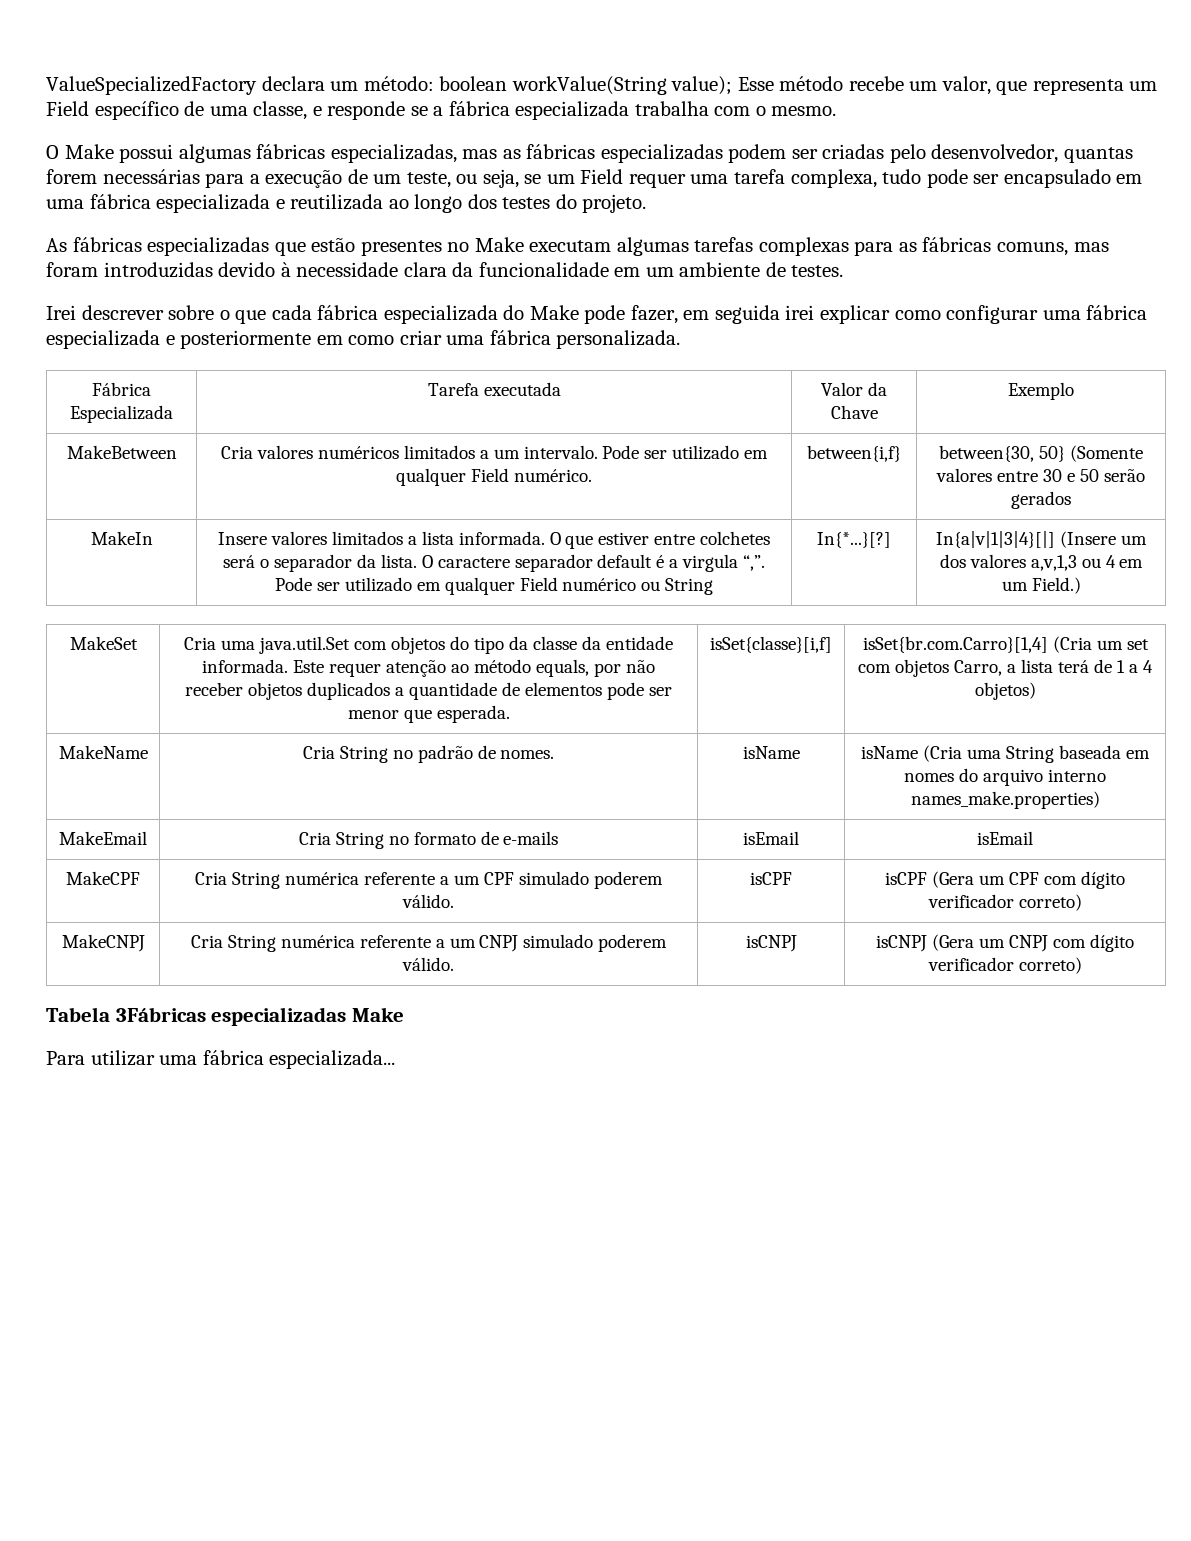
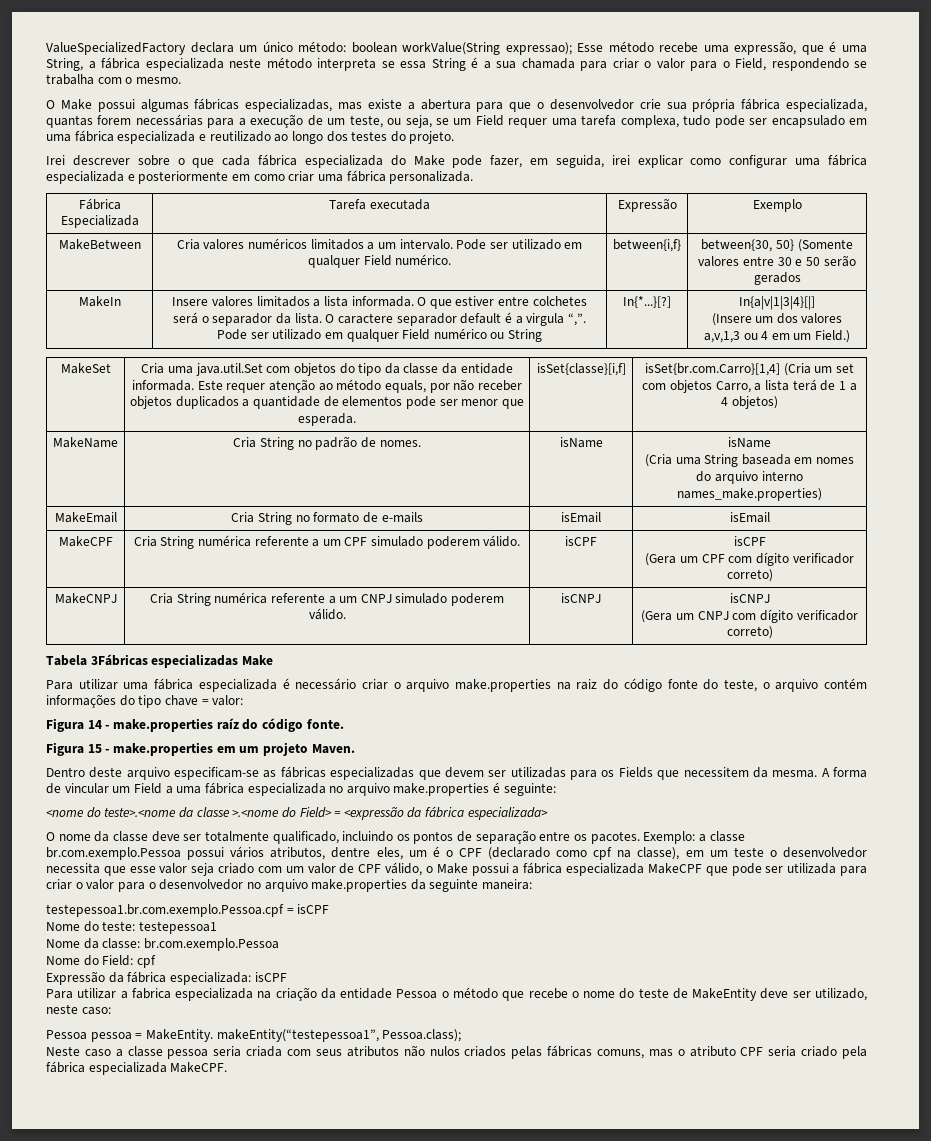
- ValueSpecializedFactory declara um método: boolean workValue(String value); Esse método recebe um valor, que representa um Field específico de uma classe, e responde se a fábrica especializada trabalha com o mesmo.
+ ValueSpecializedFactory declara um único método: boolean workValue(String expressao); Esse método recebe uma expressão, que é uma String, a fábrica especializada neste método interpreta se essa String é a sua chamada para criar o valor para o Field, respondendo se trabalha com o mesmo.
- O Make possui algumas fábricas especializadas, mas as fábricas especializadas podem ser criadas pelo desenvolvedor, quantas forem necessárias para a execução de um teste, ou seja, se um Field requer uma tarefa complexa, tudo pode ser encapsulado em uma fábrica especializada e reutilizada ao longo dos testes do projeto.
+ O Make possui algumas fábricas especializadas, mas existe a abertura para que o desenvolvedor crie sua própria fábrica especializada, quantas forem necessárias para a execução de um teste, ou seja, se um Field requer uma tarefa complexa, tudo pode ser encapsulado em uma fábrica especializada e reutilizado ao longo dos testes do projeto.
- As fábricas especializadas que estão presentes no Make executam algumas tarefas complexas para as fábricas comuns, mas foram introduzidas devido à necessidade clara da funcionalidade em um ambiente de testes.
- Irei descrever sobre o que cada fábrica especializada do Make pode fazer, em seguida irei explicar como configurar uma fábrica especializada e posteriormente em como criar uma fábrica personalizada.
+ Irei descrever sobre o que cada fábrica especializada do Make pode fazer, em seguida, irei explicar como configurar uma fábrica especializada e posteriormente em como criar uma fábrica personalizada.
- Fábrica Especializada | Tarefa executada | Valor da Chave | Exemplo
+ Fábrica Especializada | Tarefa executada | Expressão | Exemplo
- In{a|v|1|3|4}[|] (Insere um dos valores a,v,1,3 ou 4 em um Field.)
+ In{a|v|1|3|4}[|]
+ (Insere um dos valores a,v,1,3 ou 4 em um Field.)
- MakeName | Cria String no padrão de nomes. | isName | isName (Cria uma String baseada em nomes do arquivo interno names_make.properties)
+ MakeName | Cria String no padrão de nomes. | isName | isName
+ (Cria uma String baseada em nomes do arquivo interno names_make.properties)
- MakeCPF | Cria String numérica referente a um CPF simulado poderem válido. | isCPF | isCPF (Gera um CPF com dígito verificador correto)
+ MakeCPF | Cria String numérica referente a um CPF simulado poderem válido. | isCPF | isCPF
+ (Gera um CPF com dígito verificador correto)
- MakeCNPJ | Cria String numérica referente a um CNPJ simulado poderem válido. | isCNPJ | isCNPJ (Gera um CNPJ com dígito verificador correto)
+ MakeCNPJ | Cria String numérica referente a um CNPJ simulado poderem válido. | isCNPJ | isCNPJ
+ (Gera um CNPJ com dígito verificador correto)
- Para utilizar uma fábrica especializada...
+ Para utilizar uma fábrica especializada é necessário criar o arquivo make.properties na raiz do código fonte do teste, o arquivo contém informações do tipo chave = valor:
+ Figura 14 - make.properties raíz do código fonte.
+ Figura 15 - make.properties em um projeto Maven.
+ Dentro deste arquivo especificam-se as fábricas especializadas que devem ser utilizadas para os Fields que necessitem da mesma. A forma de vincular um Field a uma fábrica especializada no arquivo make.properties é seguinte:
+ <nome do teste>.<nome da classe >.<nome do Field> = <expressão da fábrica especializada>
+ O nome da classe deve ser totalmente qualificado, incluindo os pontos de separação entre os pacotes. Exemplo: a classe br.com.exemplo.Pessoa possui vários atributos, dentre eles, um é o CPF (declarado como cpf na classe), em um teste o desenvolvedor necessita que esse valor seja criado com um valor de CPF válido, o Make possui a fábrica especializada MakeCPF que pode ser utilizada para criar o valor para o desenvolvedor no arquivo make.properties da seguinte maneira:
+ testepessoa1.br.com.exemplo.Pessoa.cpf = isCPF
+ Nome do teste: testepessoa1
+ Nome da classe: br.com.exemplo.Pessoa
+ Nome do Field: cpf
+ Expressão da fábrica especializada: isCPF
+ Para utilizar a fabrica especializada na criação da entidade Pessoa o método que recebe o nome do teste de MakeEntity deve ser utilizado, neste caso:
+ Pessoa pessoa = MakeEntity. makeEntity(“testepessoa1”, Pessoa.class);
+ Neste caso a classe pessoa seria criada com seus atributos não nulos criados pelas fábricas comuns, mas o atributo CPF seria criado pela fábrica especializada MakeCPF.

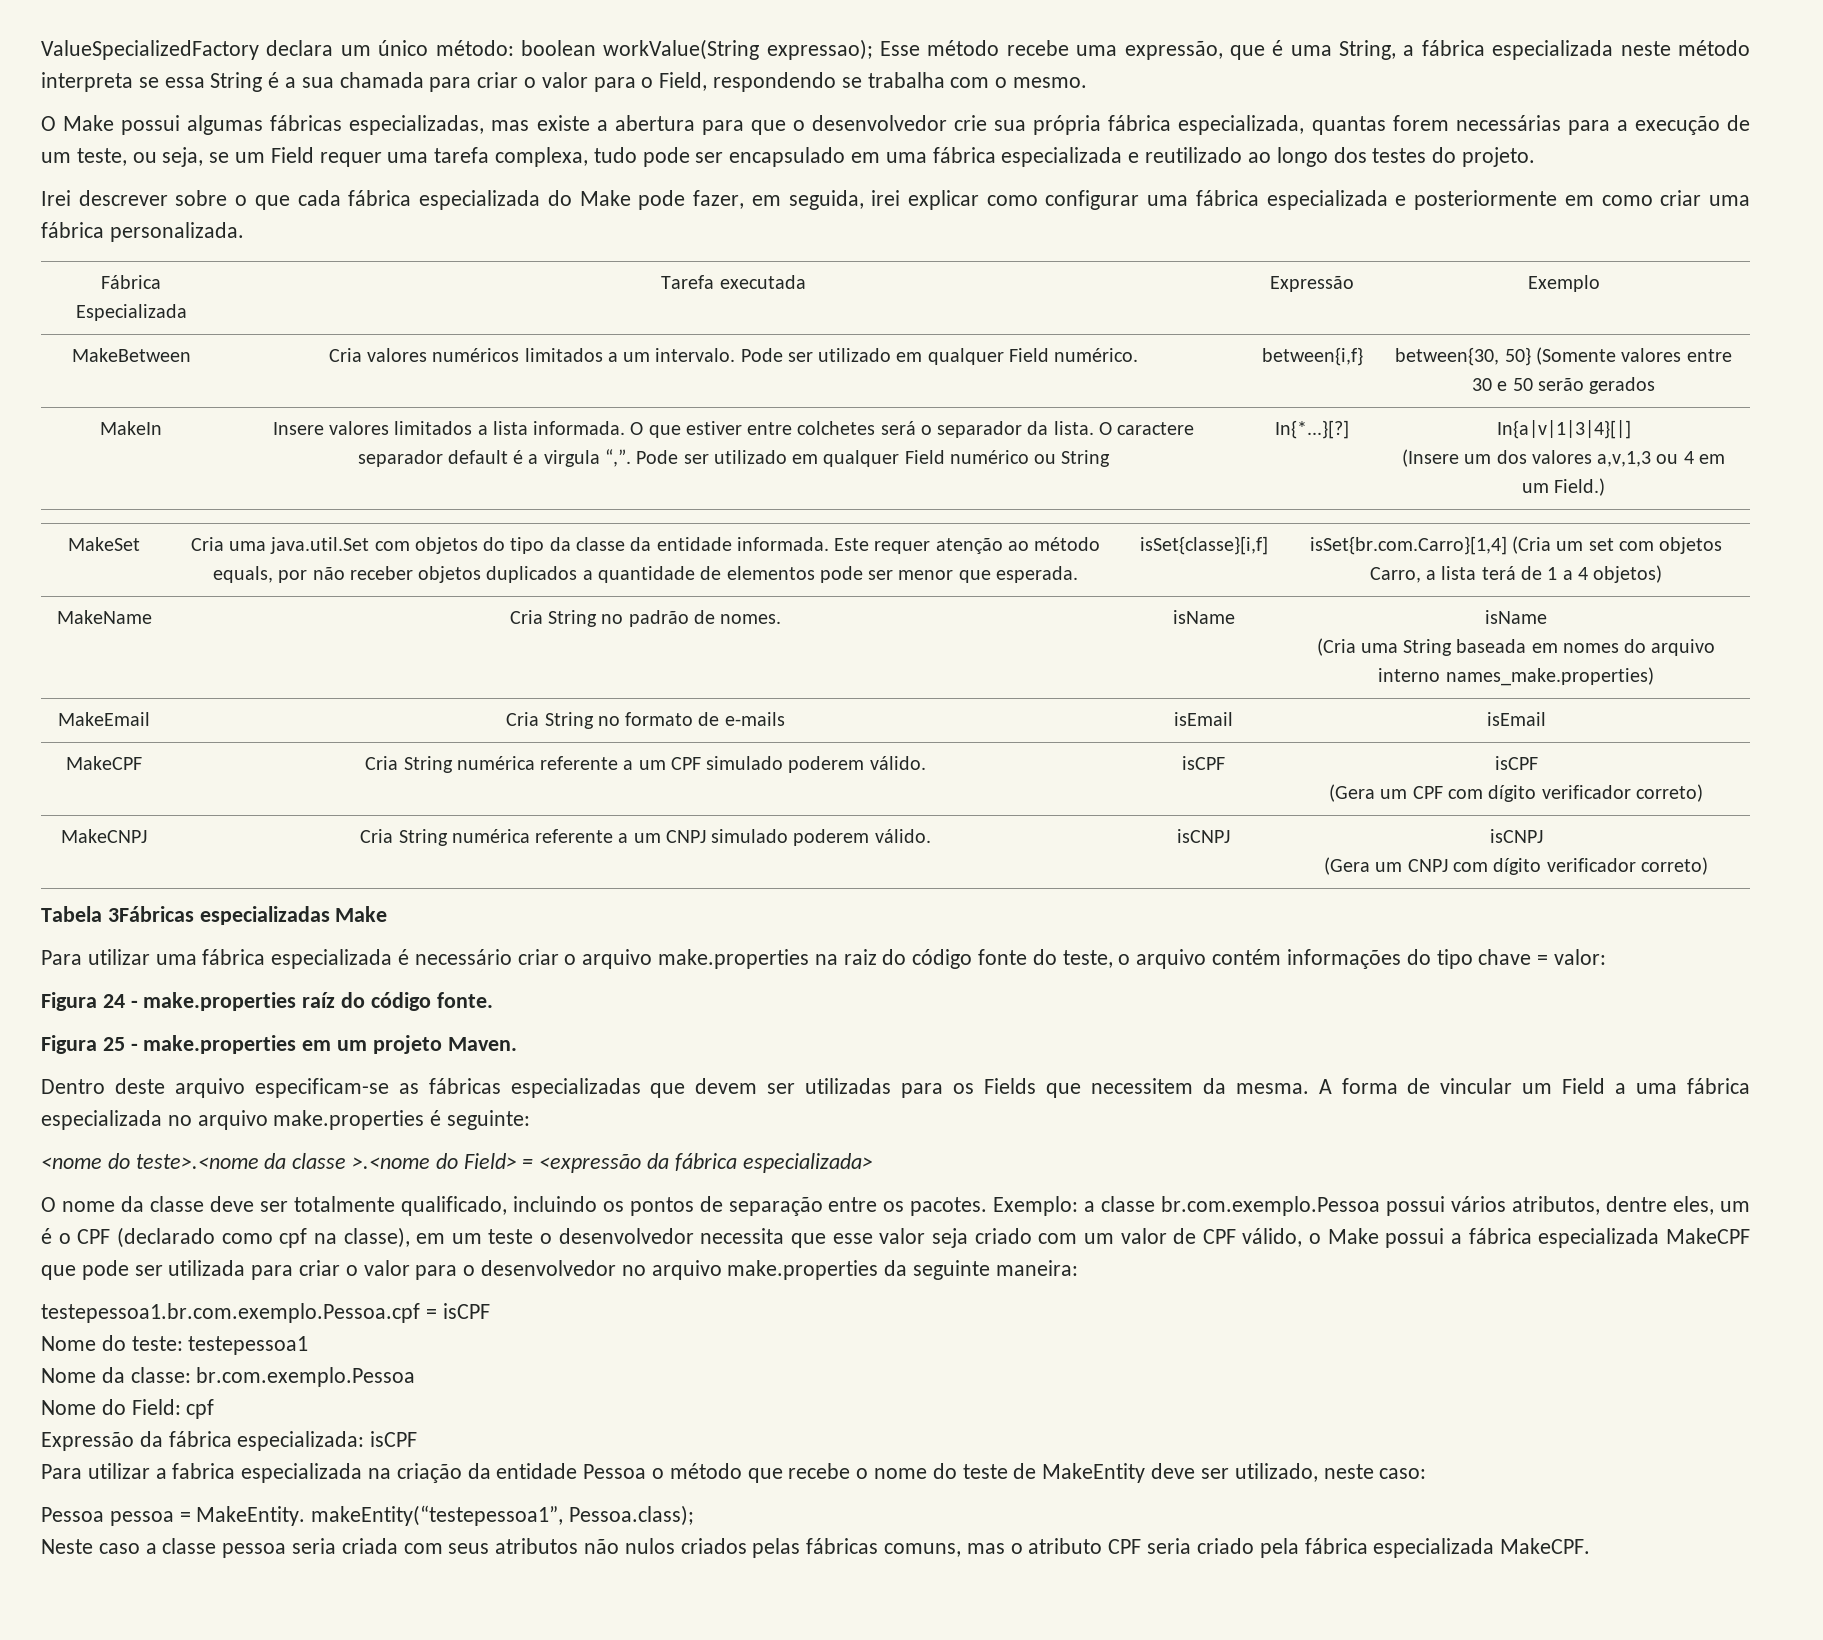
- Figura 14 - make.properties raíz do código fonte.
+ Figura 24 - make.properties raíz do código fonte.
- Figura 15 - make.properties em um projeto Maven.
+ Figura 25 - make.properties em um projeto Maven.

